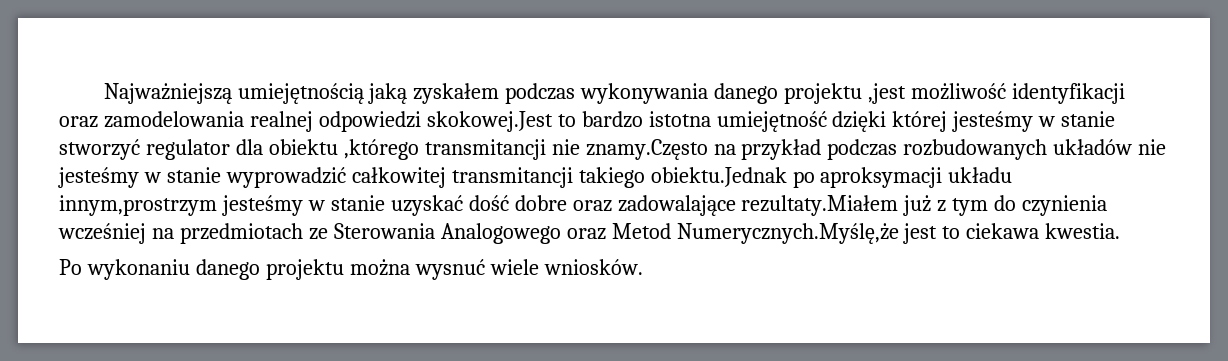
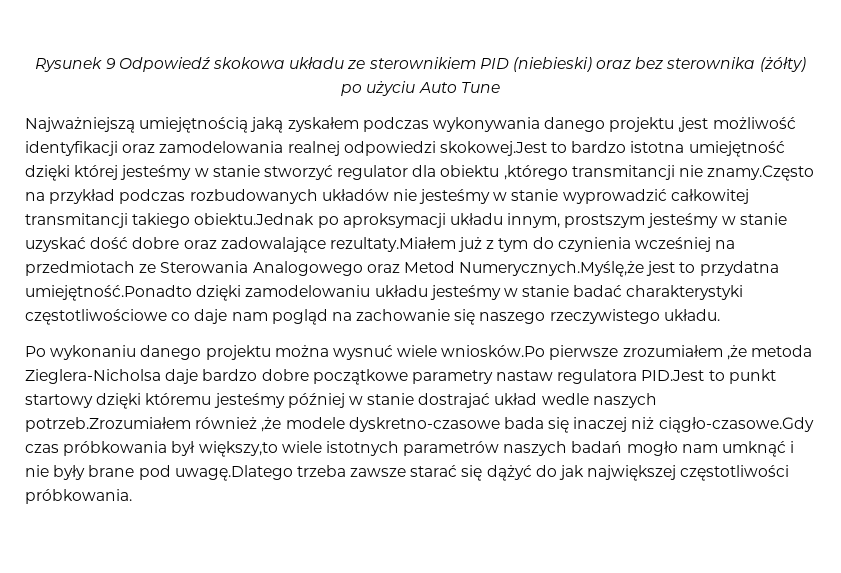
+ Rysunek 9 Odpowiedź skokowa układu ze sterownikiem PID (niebieski) oraz bez sterownika (żółty) po użyciu Auto Tune
- Najważniejszą umiejętnością jaką zyskałem podczas wykonywania danego projektu ,jest możliwość identyfikacji oraz zamodelowania realnej odpowiedzi skokowej.Jest to bardzo istotna umiejętność dzięki której jesteśmy w stanie stworzyć regulator dla obiektu ,którego transmitancji nie znamy.Często na przykład podczas rozbudowanych układów nie jesteśmy w stanie wyprowadzić całkowitej transmitancji takiego obiektu.Jednak po aproksymacji układu innym,prostrzym jesteśmy w stanie uzyskać dość dobre oraz zadowalające rezultaty.Miałem już z tym do czynienia wcześniej na przedmiotach ze Sterowania Analogowego oraz Metod Numerycznych.Myślę,że jest to ciekawa kwestia.
+ Najważniejszą umiejętnością jaką zyskałem podczas wykonywania danego projektu ,jest możliwość identyfikacji oraz zamodelowania realnej odpowiedzi skokowej.Jest to bardzo istotna umiejętność dzięki której jesteśmy w stanie stworzyć regulator dla obiektu ,którego transmitancji nie znamy.Często na przykład podczas rozbudowanych układów nie jesteśmy w stanie wyprowadzić całkowitej transmitancji takiego obiektu.Jednak po aproksymacji układu innym, prostszym jesteśmy w stanie uzyskać dość dobre oraz zadowalające rezultaty.Miałem już z tym do czynienia wcześniej na przedmiotach ze Sterowania Analogowego oraz Metod Numerycznych.Myślę,że jest to przydatna umiejętność.Ponadto dzięki zamodelowaniu układu jesteśmy w stanie badać charakterystyki częstotliwościowe co daje nam pogląd na zachowanie się naszego rzeczywistego układu.
- Po wykonaniu danego projektu można wysnuć wiele wniosków.
+ Po wykonaniu danego projektu można wysnuć wiele wniosków.Po pierwsze zrozumiałem ,że metoda Zieglera-Nicholsa daje bardzo dobre początkowe parametry nastaw regulatora PID.Jest to punkt startowy dzięki któremu jesteśmy później w stanie dostrajać układ wedle naszych potrzeb.Zrozumiałem również ,że modele dyskretno-czasowe bada się inaczej niż ciągło-czasowe.Gdy czas próbkowania był większy,to wiele istotnych parametrów naszych badań mogło nam umknąć i nie były brane pod uwagę.Dlatego trzeba zawsze starać się dążyć do jak największej częstotliwości próbkowania.

